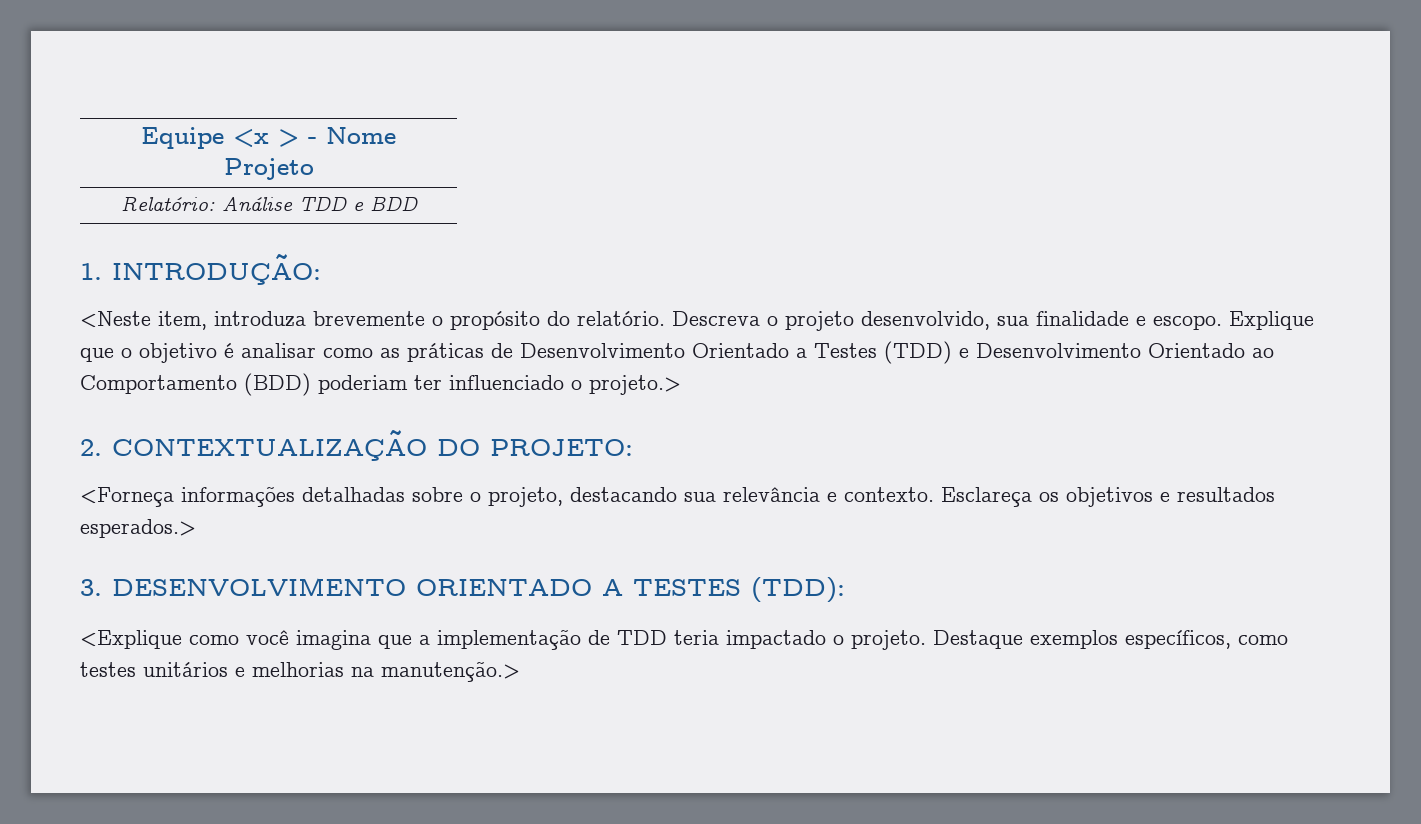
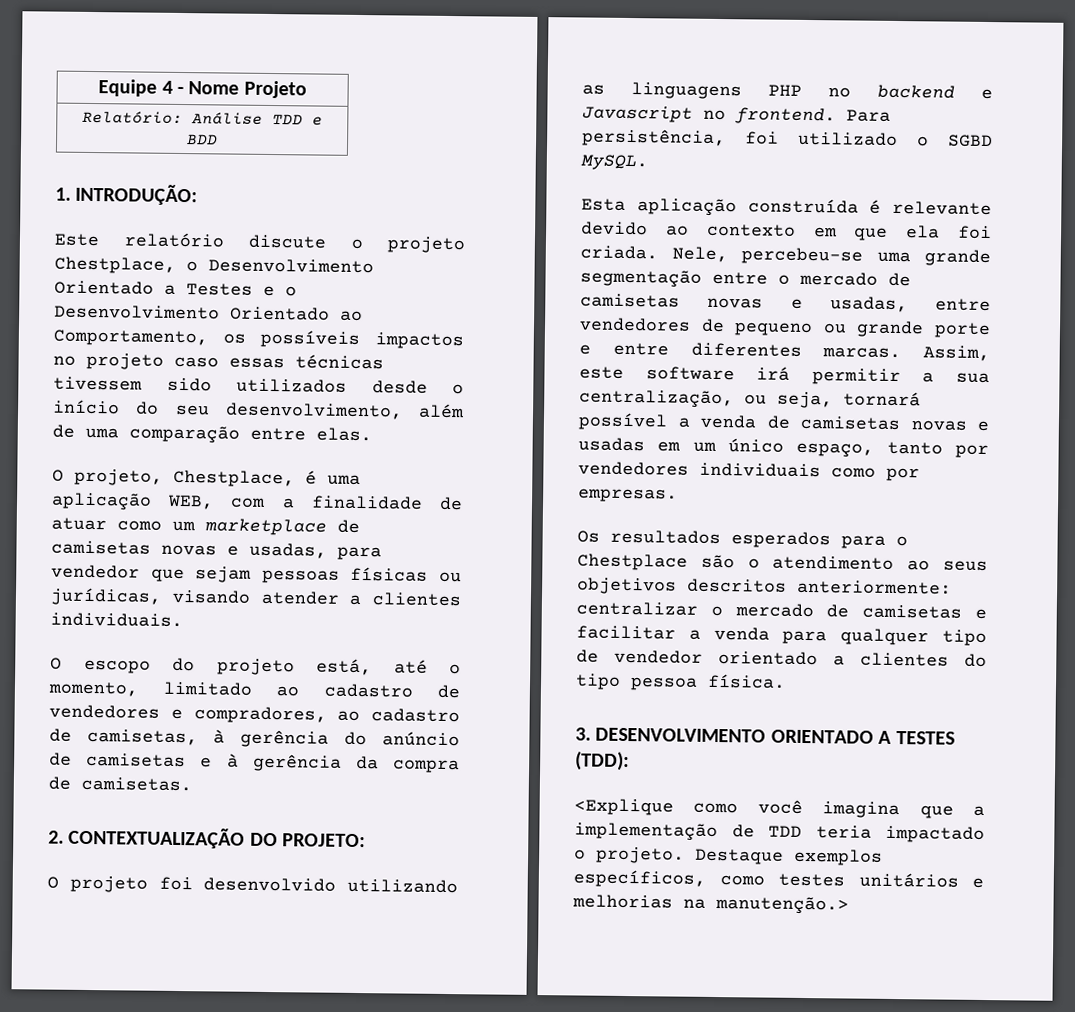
- Equipe <x > - Nome Projeto
+ Equipe 4 - Nome Projeto
- <Neste item, introduza brevemente o propósito do relatório. Descreva o projeto desenvolvido, sua finalidade e escopo. Explique que o objetivo é analisar como as práticas de Desenvolvimento Orientado a Testes (TDD) e Desenvolvimento Orientado ao Comportamento (BDD) poderiam ter influenciado o projeto.>
+ Este relatório discute o projeto Chestplace, o Desenvolvimento Orientado a Testes e o Desenvolvimento Orientado ao Comportamento, os possíveis impactos no projeto caso essas técnicas tivessem sido utilizados desde o início do seu desenvolvimento, além de uma comparação entre elas.
+ O projeto, Chestplace, é uma aplicação WEB, com a finalidade de atuar como um marketplace de camisetas novas e usadas, para vendedor que sejam pessoas físicas ou jurídicas, visando atender a clientes individuais.
+ O escopo do projeto está, até o momento, limitado ao cadastro de vendedores e compradores, ao cadastro de camisetas, à gerência do anúncio de camisetas e à gerência da compra de camisetas.
  2. CONTEXTUALIZAÇÃO DO PROJETO:
- <Forneça informações detalhadas sobre o projeto, destacando sua relevância e contexto. Esclareça os objetivos e resultados esperados.>
+ O projeto foi desenvolvido utilizando as linguagens PHP no backend e Javascript no frontend. Para persistência, foi utilizado o SGBD MySQL.
+ Esta aplicação construída é relevante devido ao contexto em que ela foi criada. Nele, percebeu-se uma grande segmentação entre o mercado de camisetas novas e usadas, entre vendedores de pequeno ou grande porte e entre diferentes marcas. Assim, este software irá permitir a sua centralização, ou seja, tornará possível a venda de camisetas novas e usadas em um único espaço, tanto por vendedores individuais como por empresas.
+ Os resultados esperados para o Chestplace são o atendimento ao seus objetivos descritos anteriormente: centralizar o mercado de camisetas e facilitar a venda para qualquer tipo de vendedor orientado a clientes do tipo pessoa física.

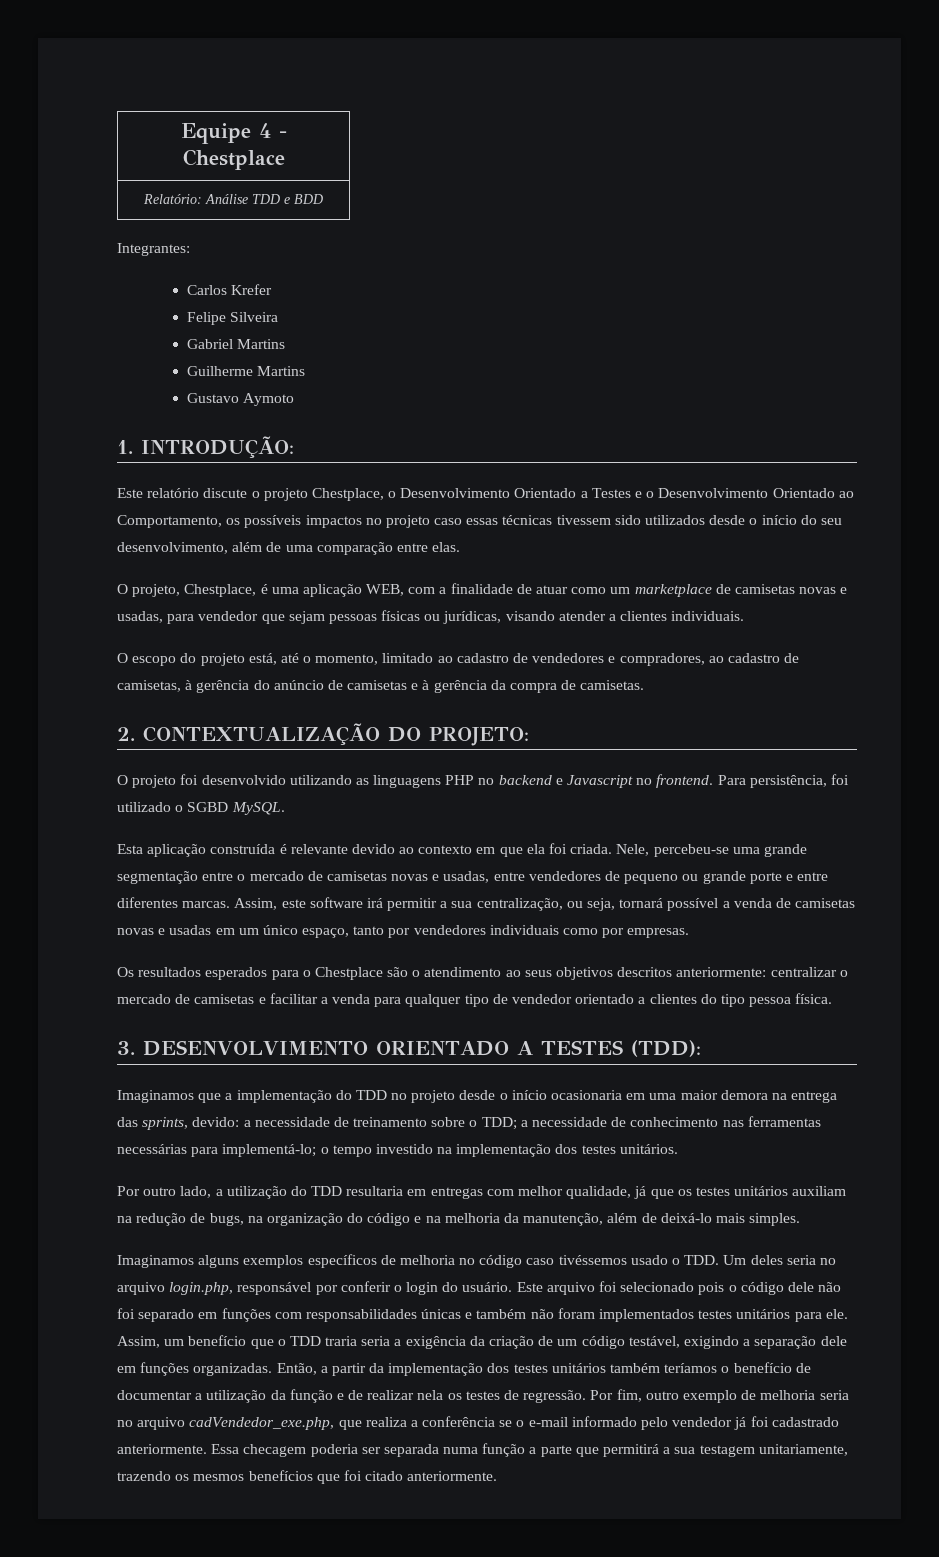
- Equipe 4 - Nome Projeto
+ Equipe 4 - Chestplace
+ Integrantes:
+ Carlos Krefer
+ Felipe Silveira
+ Gabriel Martins
+ Guilherme Martins
+ Gustavo Aymoto
- <Explique como você imagina que a implementação de TDD teria impactado o projeto. Destaque exemplos específicos, como testes unitários e melhorias na manutenção.>
+ Imaginamos que a implementação do TDD no projeto desde o início ocasionaria em uma maior demora na entrega das sprints, devido: a necessidade de treinamento sobre o TDD; a necessidade de conhecimento nas ferramentas necessárias para implementá-lo; o tempo investido na implementação dos testes unitários.
+ Por outro lado, a utilização do TDD resultaria em entregas com melhor qualidade, já que os testes unitários auxiliam na redução de bugs, na organização do código e na melhoria da manutenção, além de deixá-lo mais simples.
+ Imaginamos alguns exemplos específicos de melhoria no código caso tivéssemos usado o TDD. Um deles seria no arquivo login.php, responsável por conferir o login do usuário. Este arquivo foi selecionado pois o código dele não foi separado em funções com responsabilidades únicas e também não foram implementados testes unitários para ele. Assim, um benefício que o TDD traria seria a exigência da criação de um código testável, exigindo a separação dele em funções organizadas. Então, a partir da implementação dos testes unitários também teríamos o benefício de documentar a utilização da função e de realizar nela os testes de regressão. Por fim, outro exemplo de melhoria seria no arquivo cadVendedor_exe.php, que realiza a conferência se o e-mail informado pelo vendedor já foi cadastrado anteriormente. Essa checagem poderia ser separada numa função a parte que permitirá a sua testagem unitariamente, trazendo os mesmos benefícios que foi citado anteriormente.

